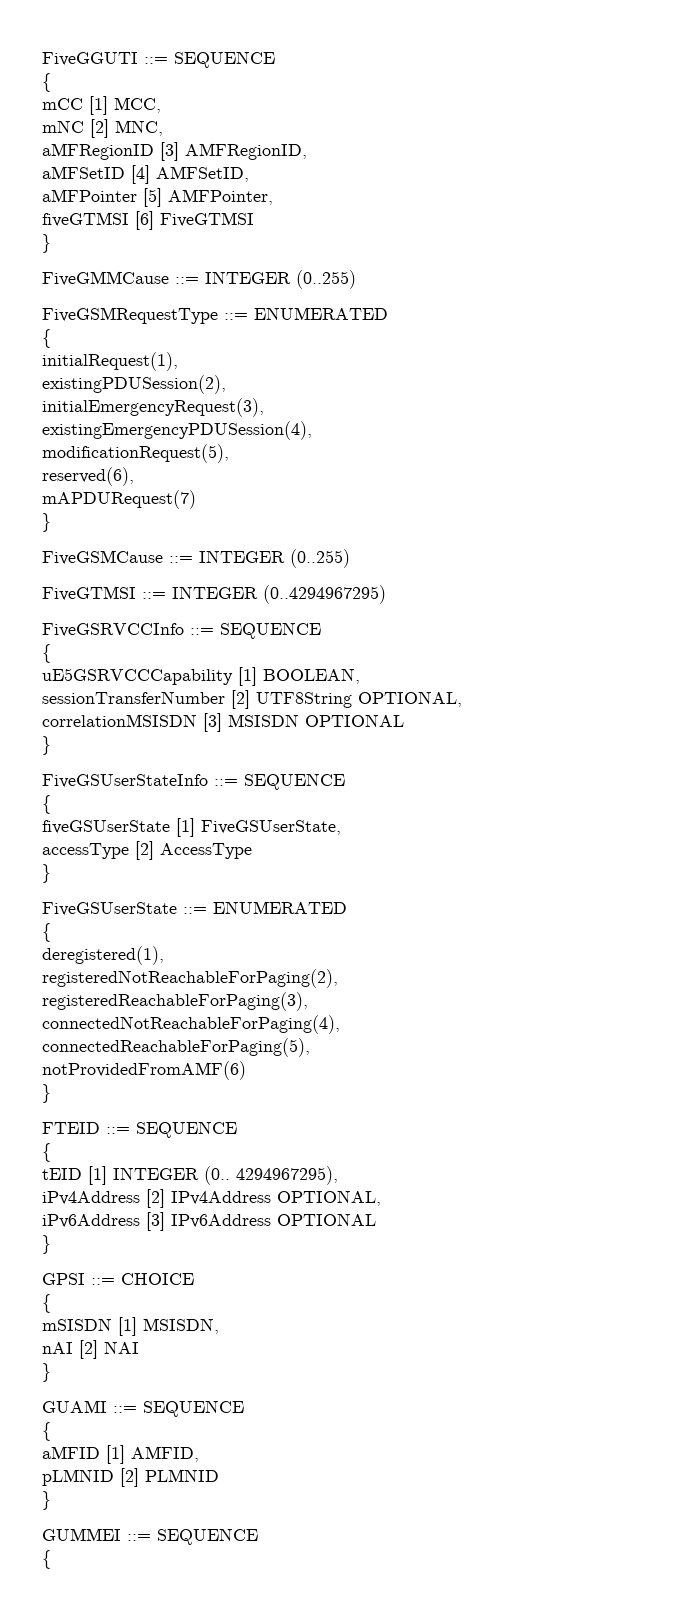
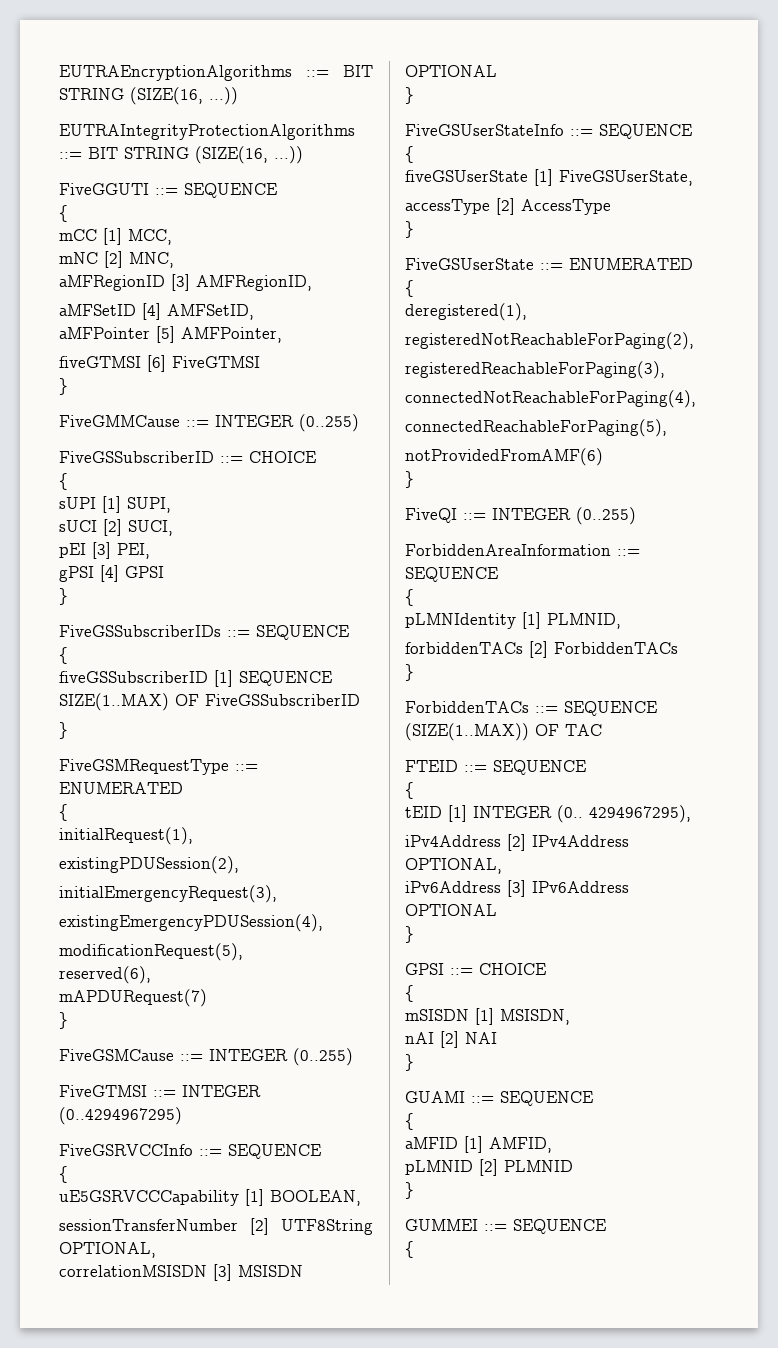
+ EUTRAEncryptionAlgorithms ::= BIT STRING (SIZE(16, ...))
+ EUTRAIntegrityProtectionAlgorithms ::= BIT STRING (SIZE(16, ...))
+ FiveGSSubscriberID ::= CHOICE
+ {
+ sUPI [1] SUPI,
+ sUCI [2] SUCI,
+ pEI [3] PEI,
+ gPSI [4] GPSI
+ }
+ FiveGSSubscriberIDs ::= SEQUENCE
+ {
+ fiveGSSubscriberID [1] SEQUENCE SIZE(1..MAX) OF FiveGSSubscriberID
+ }
+ FiveQI ::= INTEGER (0..255)
+ ForbiddenAreaInformation ::= SEQUENCE
+ {
+ pLMNIdentity [1] PLMNID,
+ forbiddenTACs [2] ForbiddenTACs
+ }
+ ForbiddenTACs ::= SEQUENCE (SIZE(1..MAX)) OF TAC

